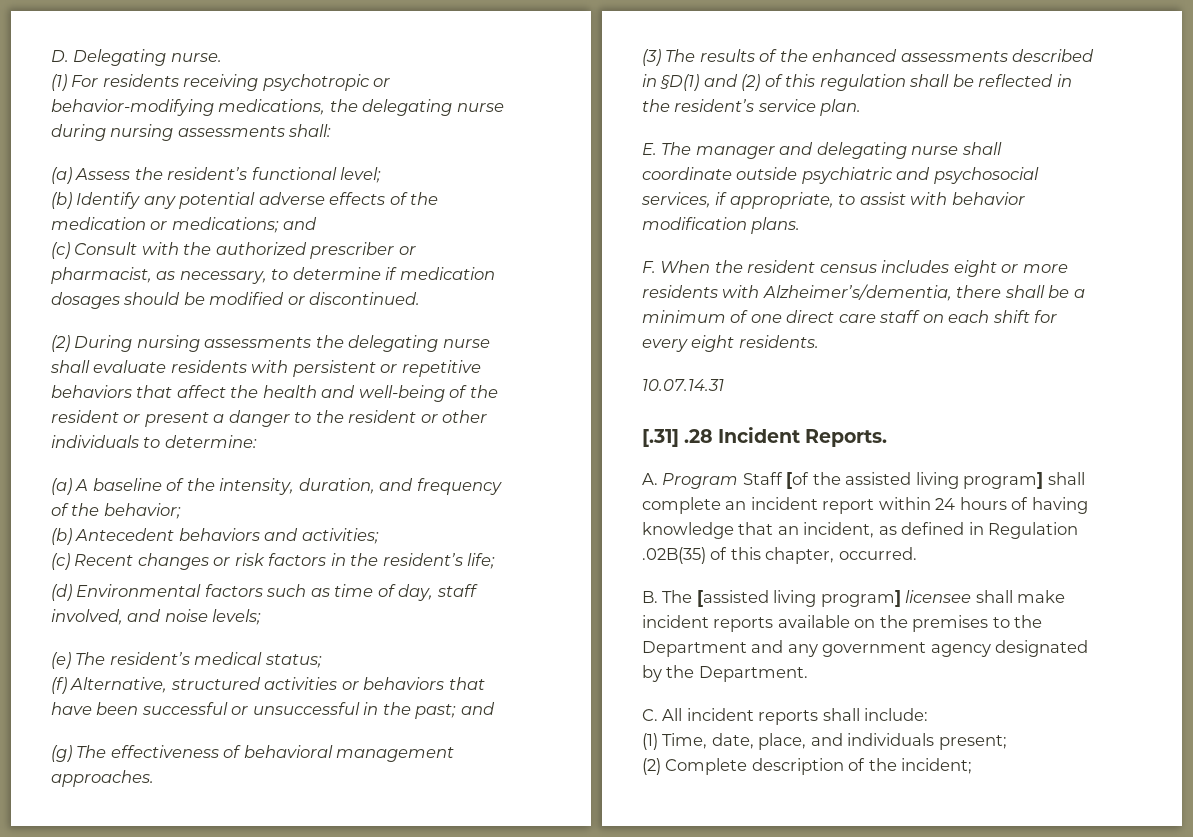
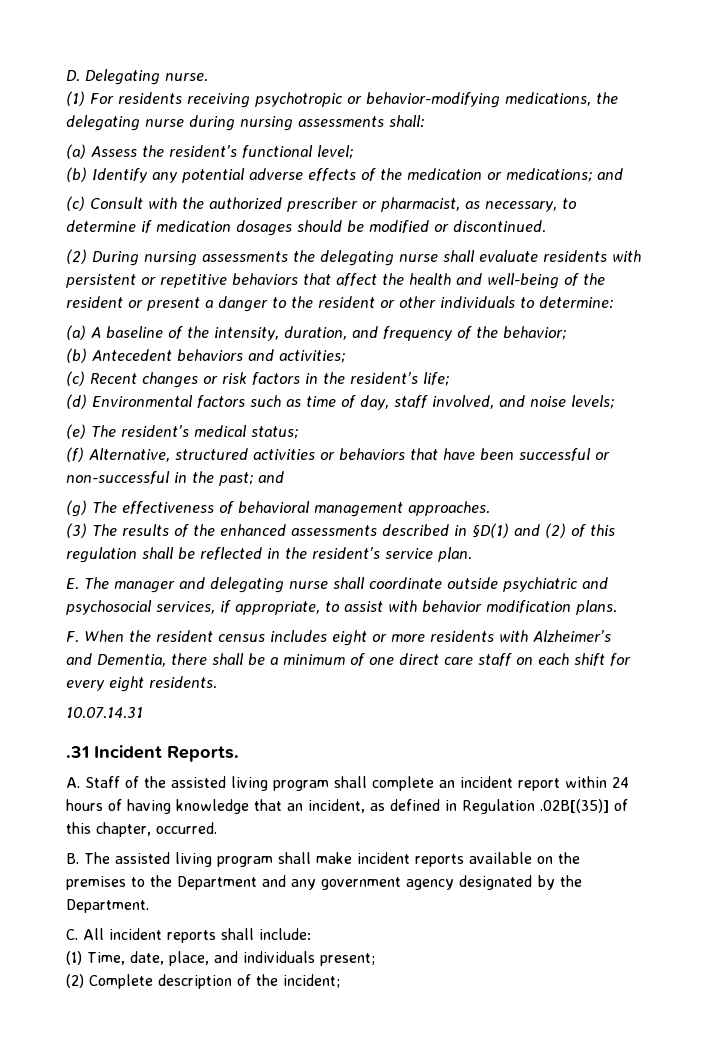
- (f) Alternative, structured activities or behaviors that have been successful or unsuccessful in the past; and
+ (f) Alternative, structured activities or behaviors that have been successful or non-successful in the past; and
- F. When the resident census includes eight or more residents with Alzheimer’s/dementia, there shall be a minimum of one direct care staff on each shift for every eight residents.
+ F. When the resident census includes eight or more residents with Alzheimer’s and Dementia, there shall be a minimum of one direct care staff on each shift for every eight residents.
- [.31] .28 Incident Reports.
+ .31 Incident Reports.
- A. Program Staff [of the assisted living program] shall complete an incident report within 24 hours of having knowledge that an incident, as defined in Regulation .02B(35) of this chapter, occurred.
+ A. Staff of the assisted living program shall complete an incident report within 24 hours of having knowledge that an incident, as defined in Regulation .02B[(35)] of this chapter, occurred.
- B. The [assisted living program] licensee shall make incident reports available on the premises to the Department and any government agency designated by the Department.
+ B. The assisted living program shall make incident reports available on the premises to the Department and any government agency designated by the Department.

